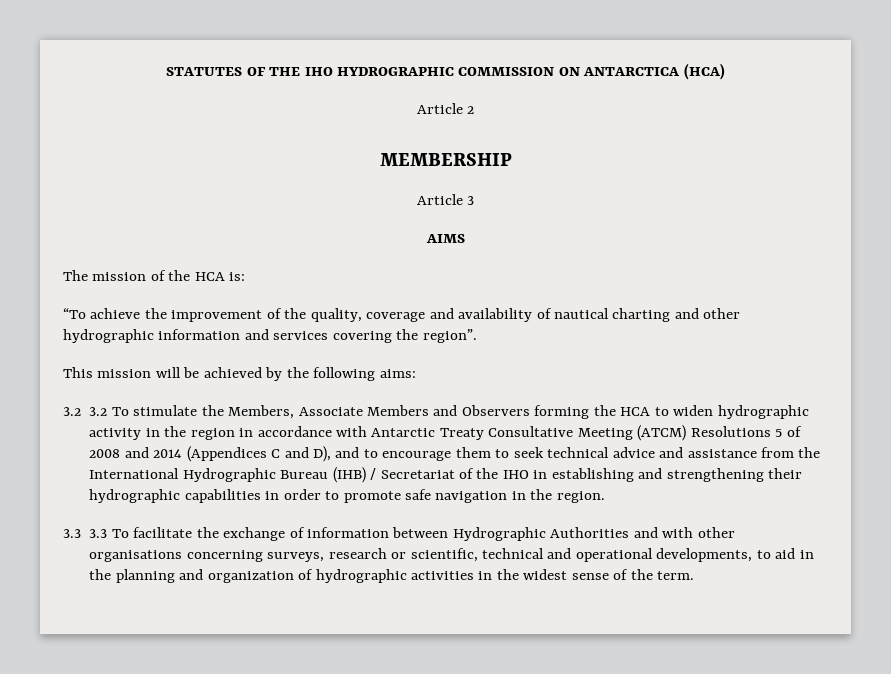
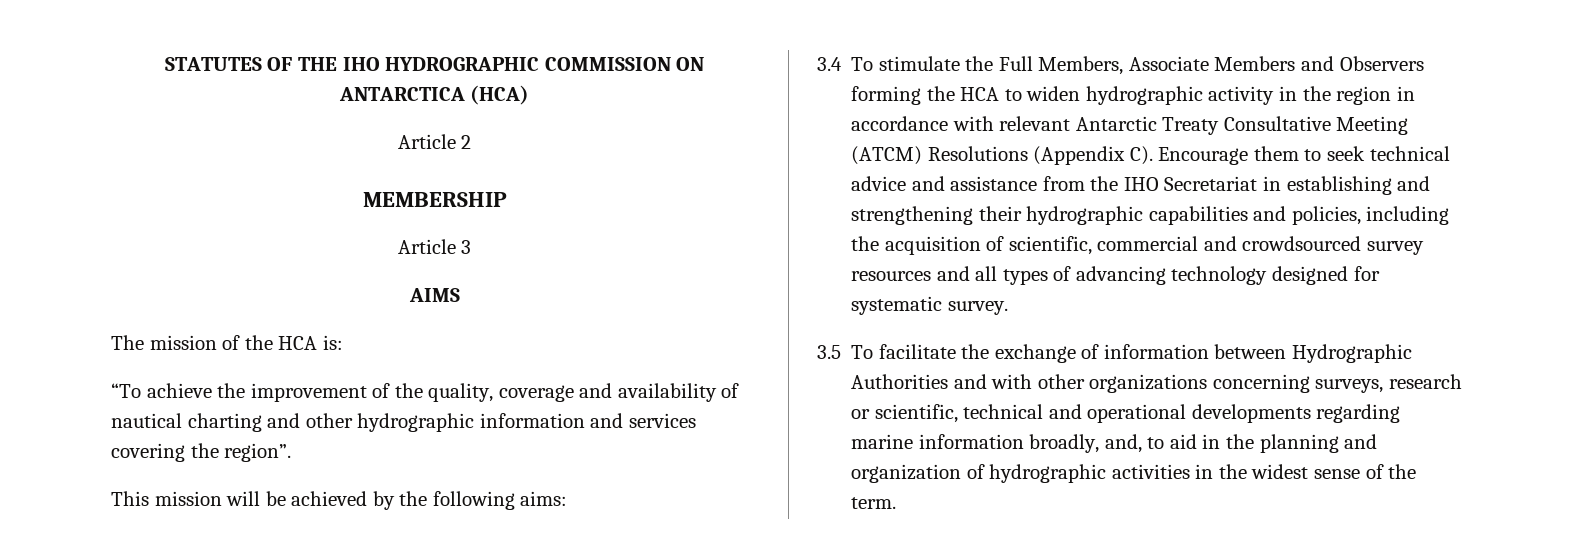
- 3.2 3.2 To stimulate the Members, Associate Members and Observers forming the HCA to widen hydrographic activity in the region in accordance with Antarctic Treaty Consultative Meeting (ATCM) Resolutions 5 of 2008 and 2014 (Appendices C and D), and to encourage them to seek technical advice and assistance from the International Hydrographic Bureau (IHB) / Secretariat of the IHO in establishing and strengthening their hydrographic capabilities in order to promote safe navigation in the region.
- 3.3 3.3 To facilitate the exchange of information between Hydrographic Authorities and with other organisations concerning surveys, research or scientific, technical and operational developments, to aid in the planning and organization of hydrographic activities in the widest sense of the term.
+ 3.4 To stimulate the Full Members, Associate Members and Observers forming the HCA to widen hydrographic activity in the region in accordance with relevant Antarctic Treaty Consultative Meeting (ATCM) Resolutions (Appendix C). Encourage them to seek technical advice and assistance from the IHO Secretariat in establishing and strengthening their hydrographic capabilities and policies, including the acquisition of scientific, commercial and crowdsourced survey resources and all types of advancing technology designed for systematic survey.
+ 3.5 To facilitate the exchange of information between Hydrographic Authorities and with other organizations concerning surveys, research or scientific, technical and operational developments regarding marine information broadly, and, to aid in the planning and organization of hydrographic activities in the widest sense of the term.

